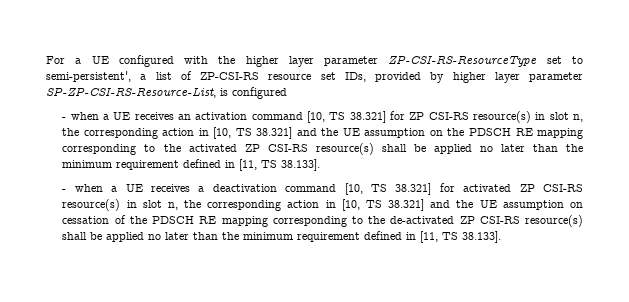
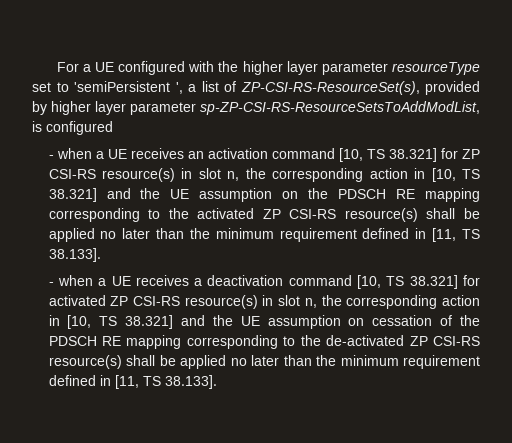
- For a UE configured with the higher layer parameter ZP-CSI-RS-ResourceType set to semi-persistent', a list of ZP-CSI-RS resource set IDs, provided by higher layer parameter SP-ZP-CSI-RS-Resource-List, is configured
+ For a UE configured with the higher layer parameter resourceType set to 'semiPersistent ', a list of ZP-CSI-RS-ResourceSet(s), provided by higher layer parameter sp-ZP-CSI-RS-ResourceSetsToAddModList, is configured

